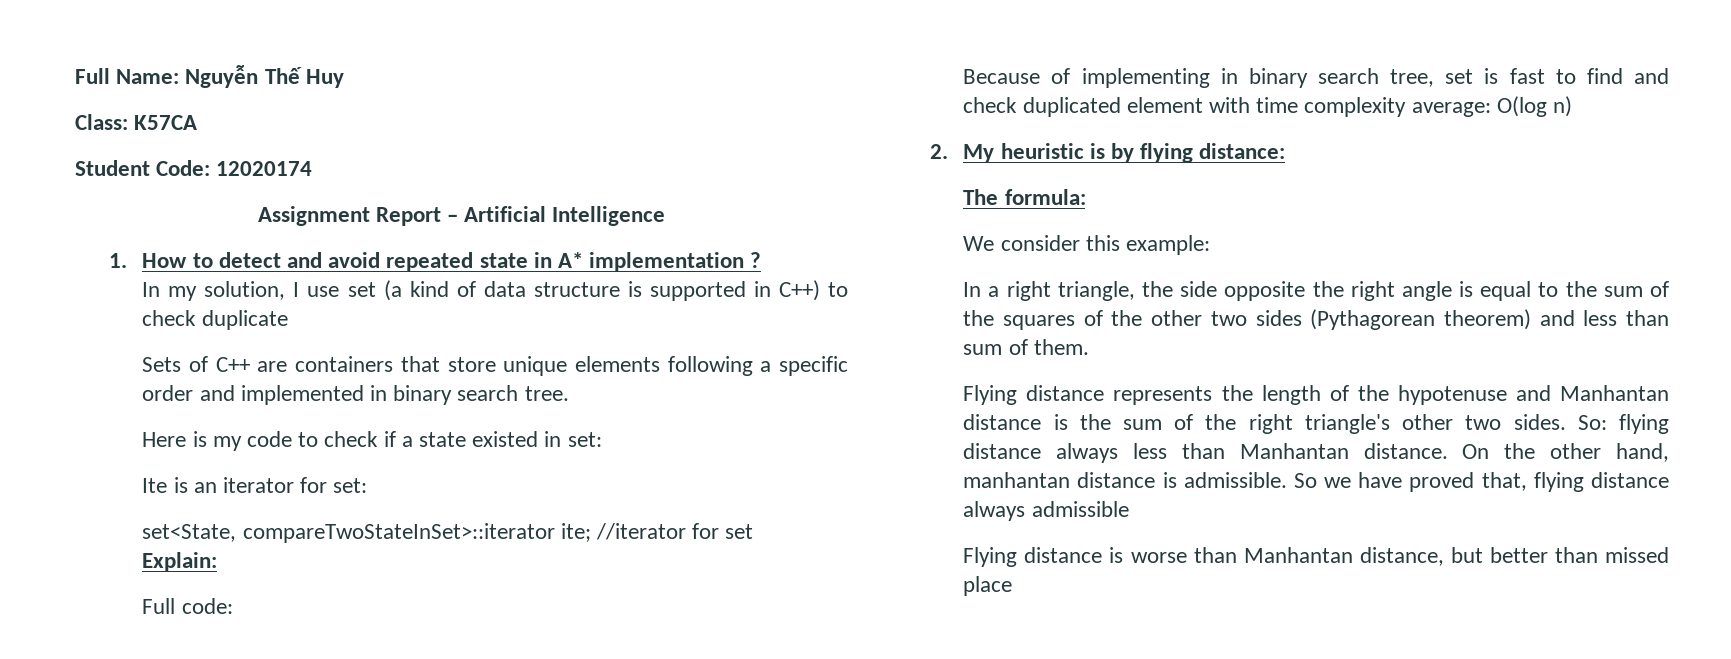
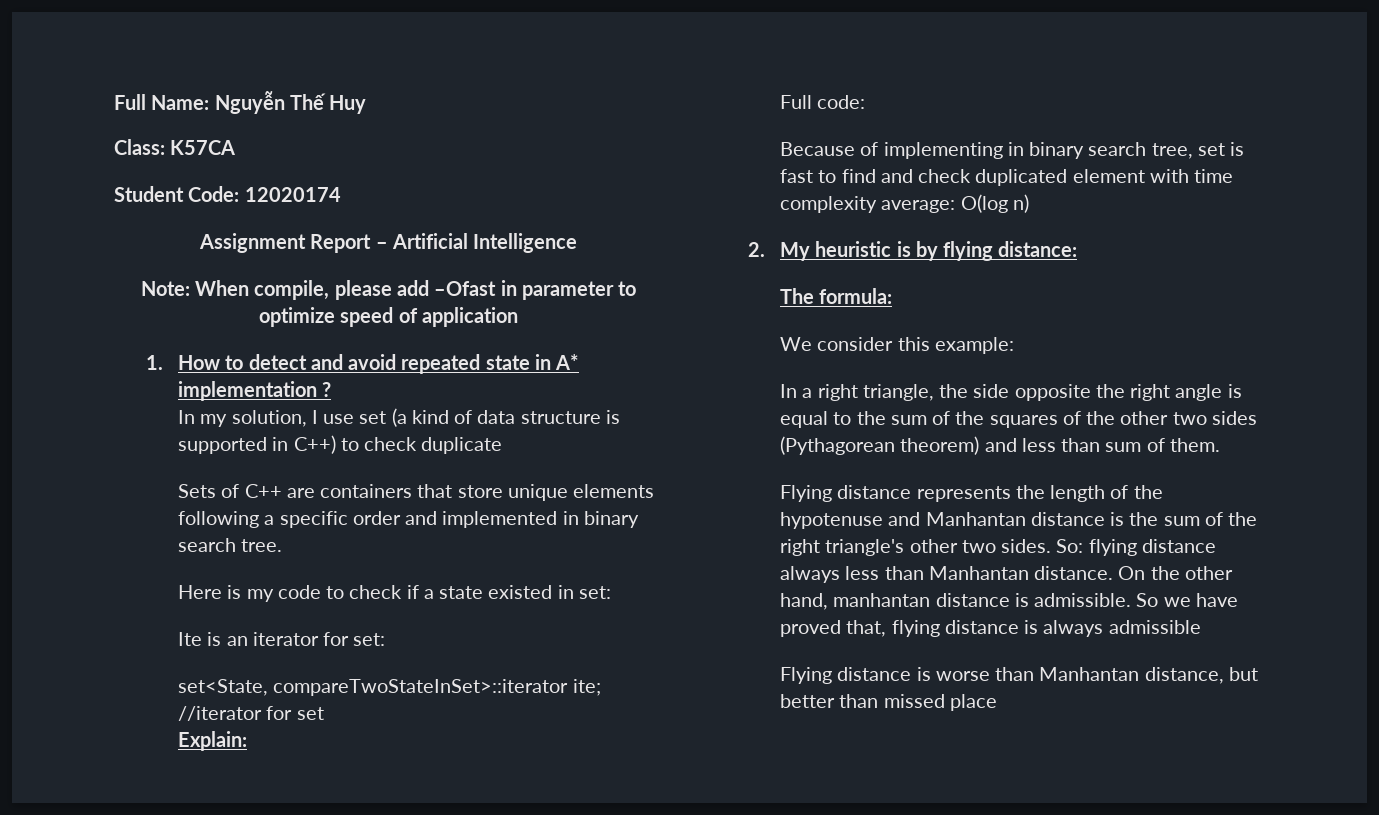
+ Note: When compile, please add –Ofast in parameter to optimize speed of application
- So we have proved that, flying distance always admissible
+ So we have proved that, flying distance is always admissible

